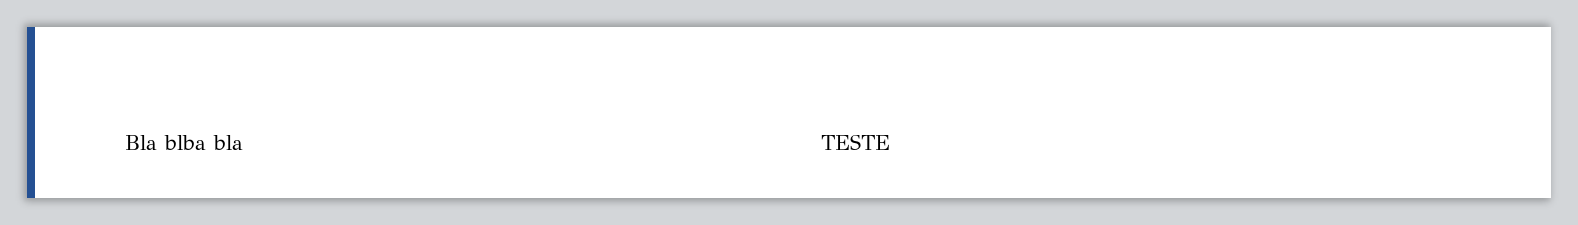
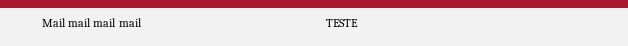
- Bla blba bla
+ Mail mail mail mail

